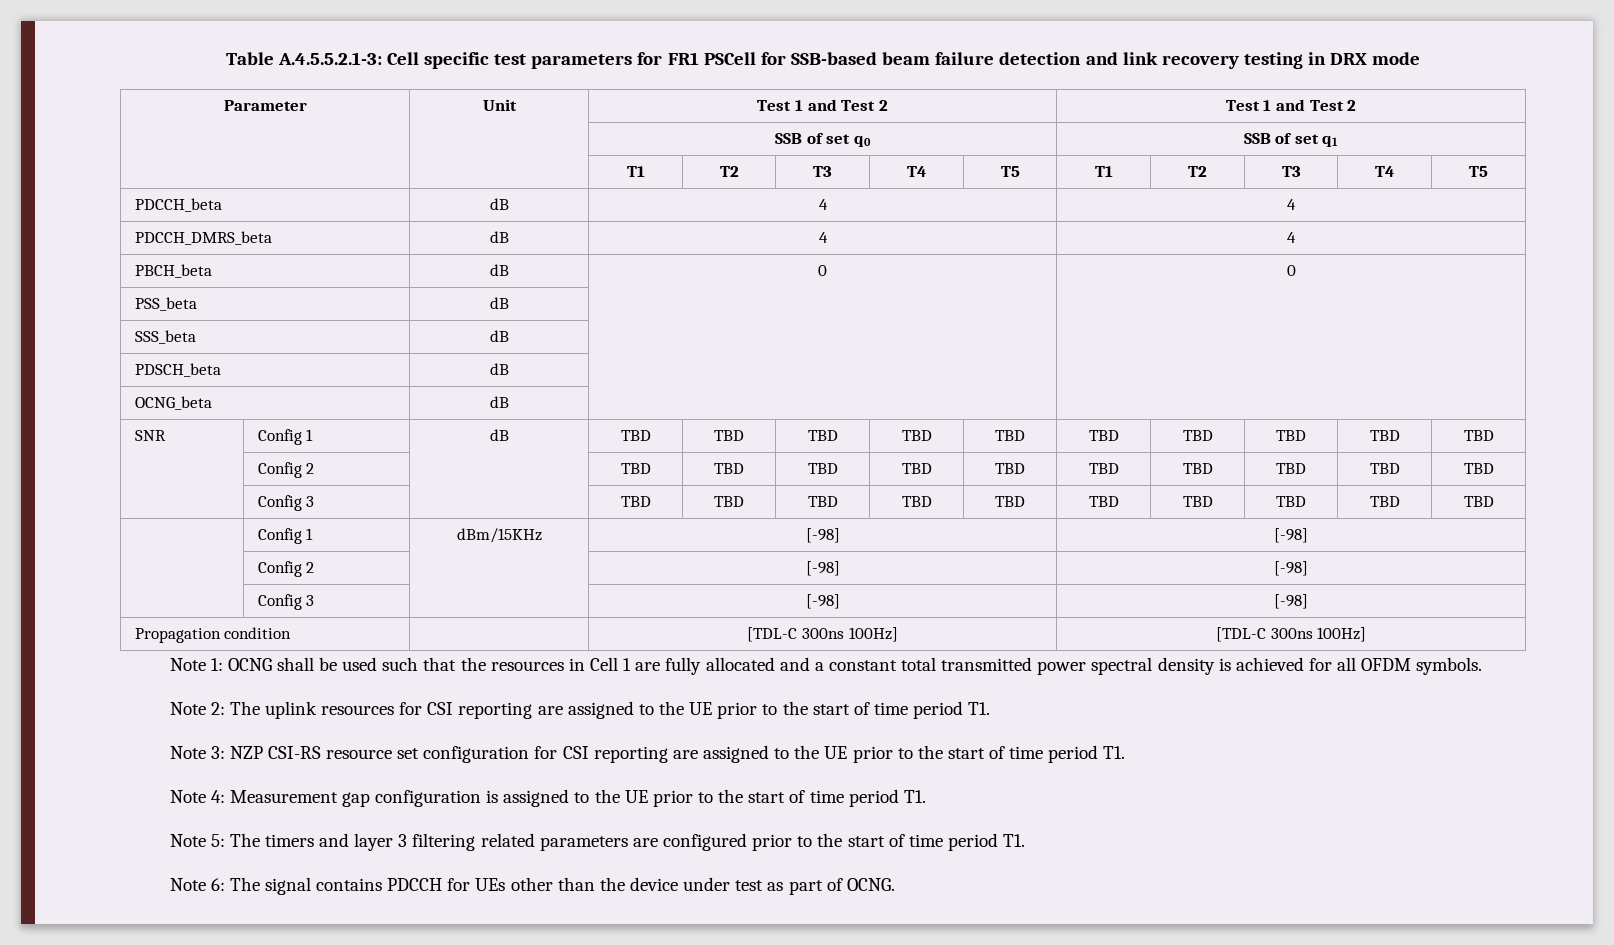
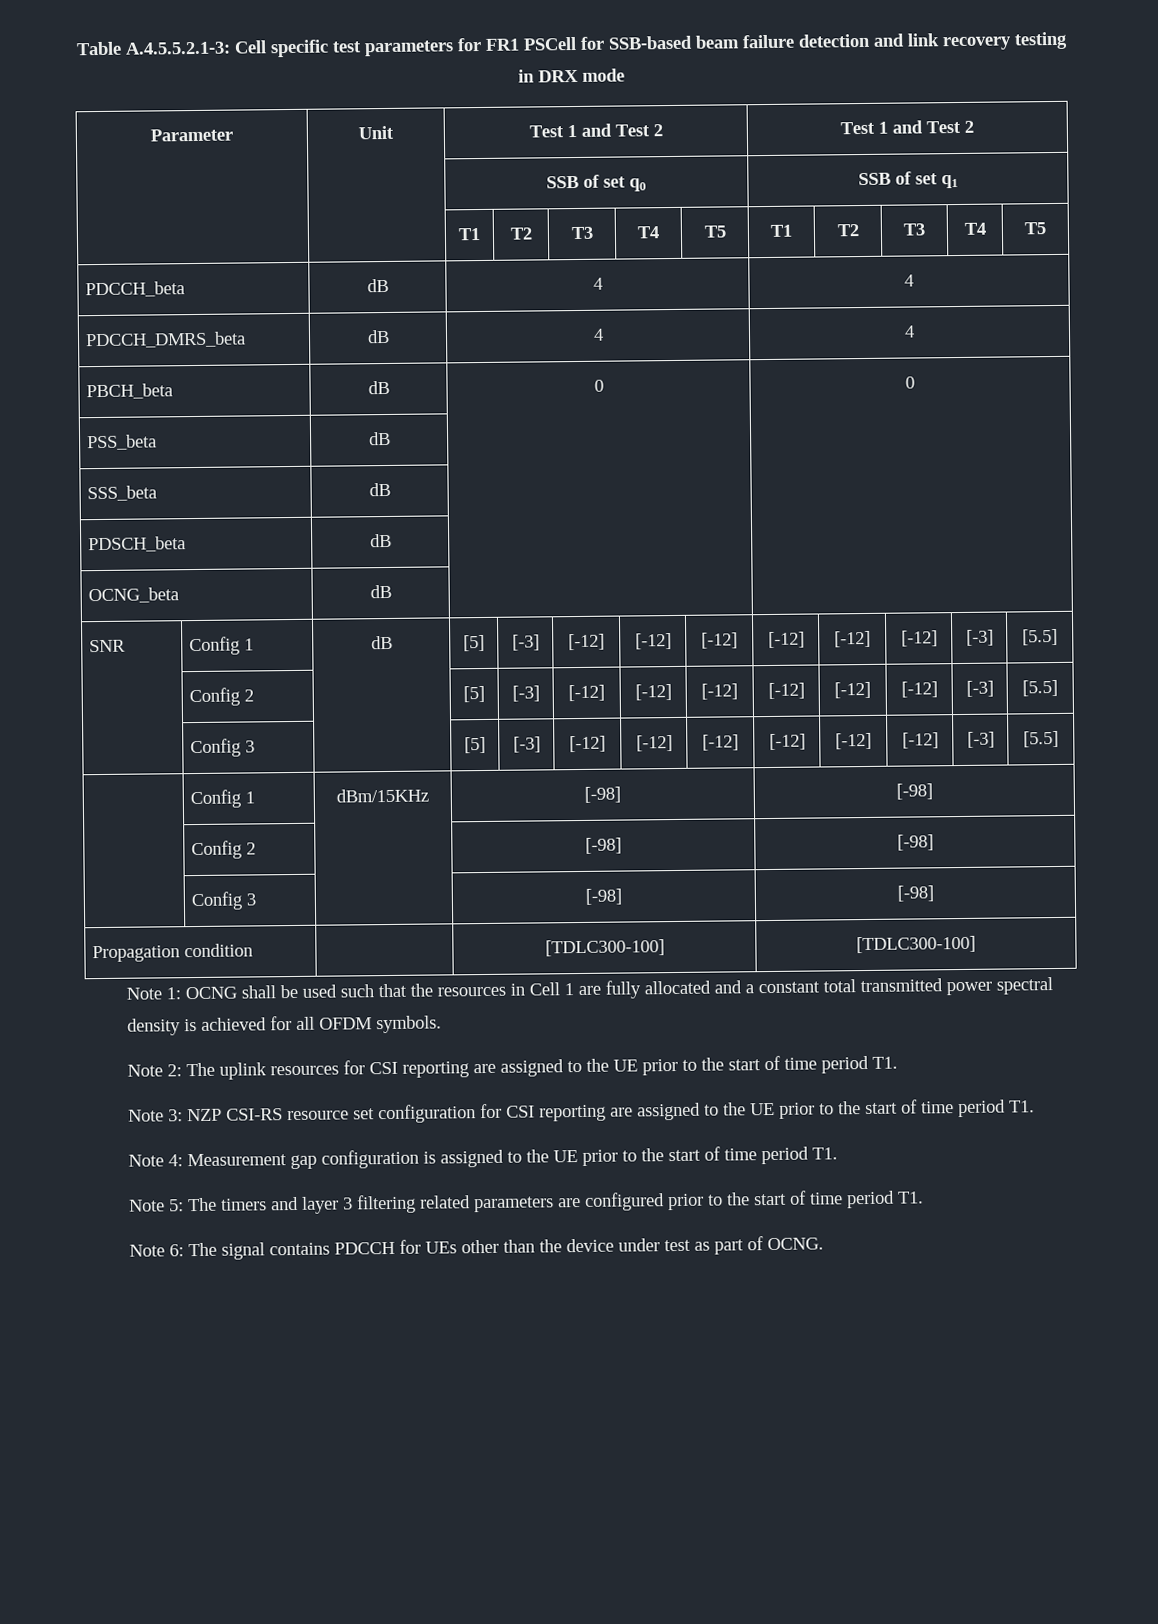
- SNR | Config 1 | dB | TBD | TBD | TBD | TBD | TBD | TBD | TBD | TBD | TBD | TBD
- | Config 2 | | TBD | TBD | TBD | TBD | TBD | TBD | TBD | TBD | TBD | TBD
- | Config 3 | | TBD | TBD | TBD | TBD | TBD | TBD | TBD | TBD | TBD | TBD
+ SNR | Config 1 | dB | [5] | [-3] | [-12] | [-12] | [-12] | [-12] | [-12] | [-12] | [-3] | [5.5]
+ | Config 2 | | [5] | [-3] | [-12] | [-12] | [-12] | [-12] | [-12] | [-12] | [-3] | [5.5]
+ | Config 3 | | [5] | [-3] | [-12] | [-12] | [-12] | [-12] | [-12] | [-12] | [-3] | [5.5]
- Propagation condition | | [TDL-C 300ns 100Hz] | [TDL-C 300ns 100Hz]
+ Propagation condition | | [TDLC300-100] | [TDLC300-100]

